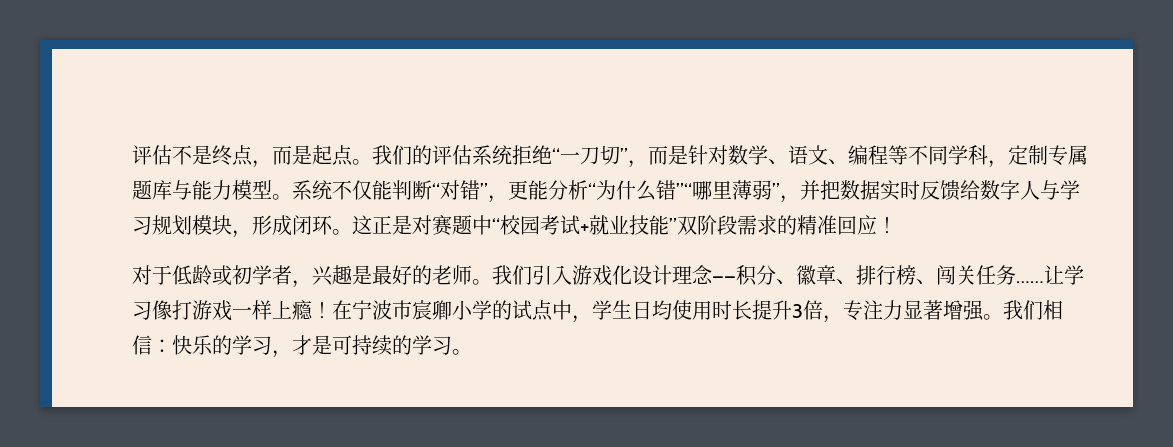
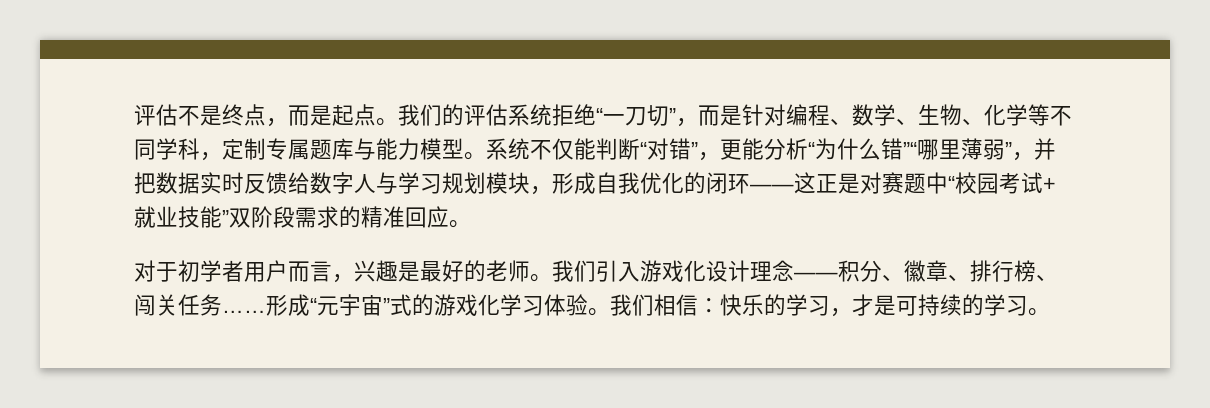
- 我们的评估系统拒绝“一刀切”，而是针对数学、语文、编程等不同学科，定制专属题库与能力模型。
+ 我们的评估系统拒绝“一刀切”，而是针对编程、数学、生物、化学等不同学科，定制专属题库与能力模型。
- 系统不仅能判断“对错”，更能分析“为什么错”“哪里薄弱”，并把数据实时反馈给数字人与学习规划模块，形成闭环。这正是对赛题中“校园考试+就业技能”双阶段需求的精准回应！
+ 系统不仅能判断“对错”，更能分析“为什么错”“哪里薄弱”，并把数据实时反馈给数字人与学习规划模块，形成自我优化的闭环——这正是对赛题中“校园考试+就业技能”双阶段需求的精准回应。
- 对于低龄或初学者，兴趣是最好的老师。
+ 对于初学者用户而言，兴趣是最好的老师。
- 让学习像打游戏一样上瘾！在宁波市宸卿小学的试点中，学生日均使用时长提升3倍，专注力显著增强。
+ 形成“元宇宙”式的游戏化学习体验。

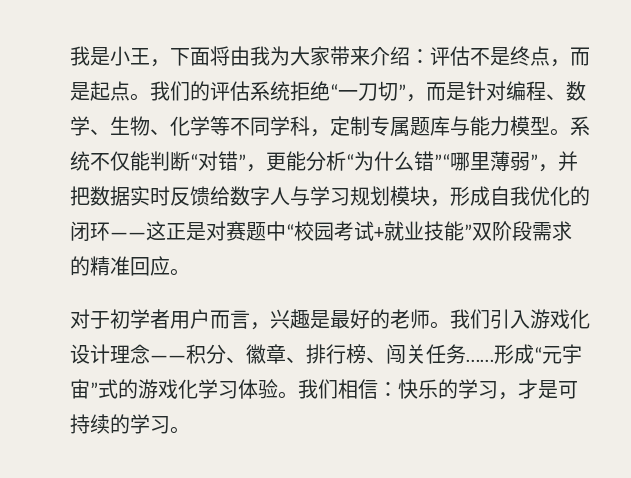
- 评估不是终点，而是起点。
+ 我是小王，下面将由我为大家带来介绍：评估不是终点，而是起点。

